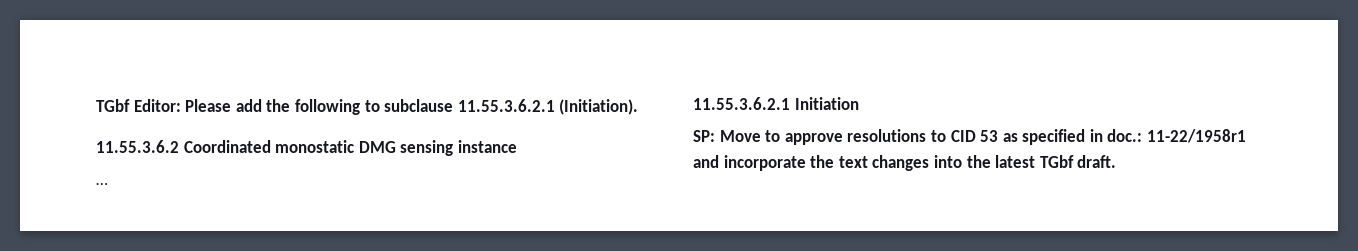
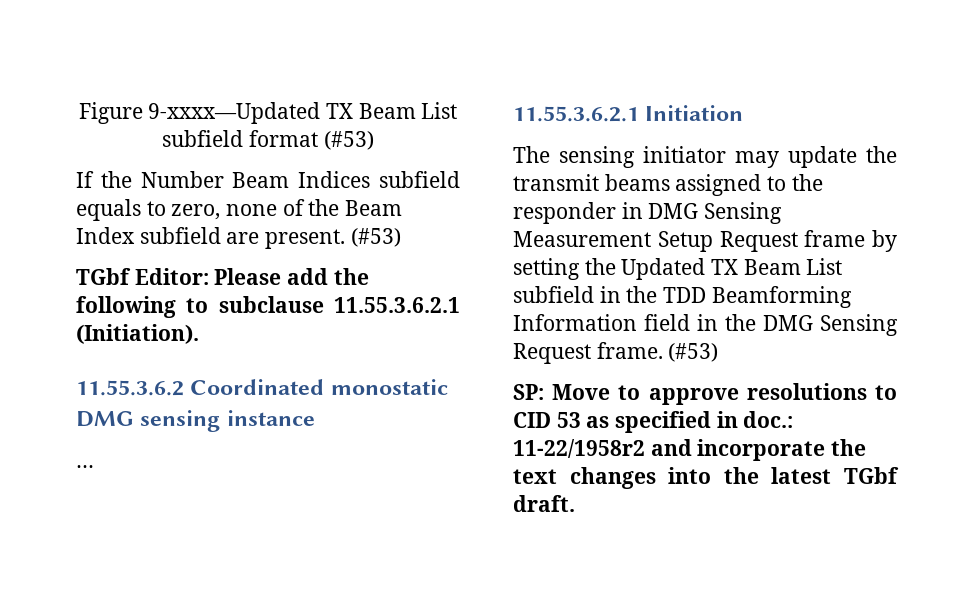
+ Figure 9-xxxx—Updated TX Beam List subfield format (#53)
+ If the Number Beam Indices subfield equals to zero, none of the Beam Index subfield are present. (#53)
+ The sensing initiator may update the transmit beams assigned to the responder in DMG Sensing Measurement Setup Request frame by setting the Updated TX Beam List subfield in the TDD Beamforming Information field in the DMG Sensing Request frame. (#53)
- SP: Move to approve resolutions to CID 53 as specified in doc.: 11-22/1958r1 and incorporate the text changes into the latest TGbf draft.
+ SP: Move to approve resolutions to CID 53 as specified in doc.: 11-22/1958r2 and incorporate the text changes into the latest TGbf draft.

